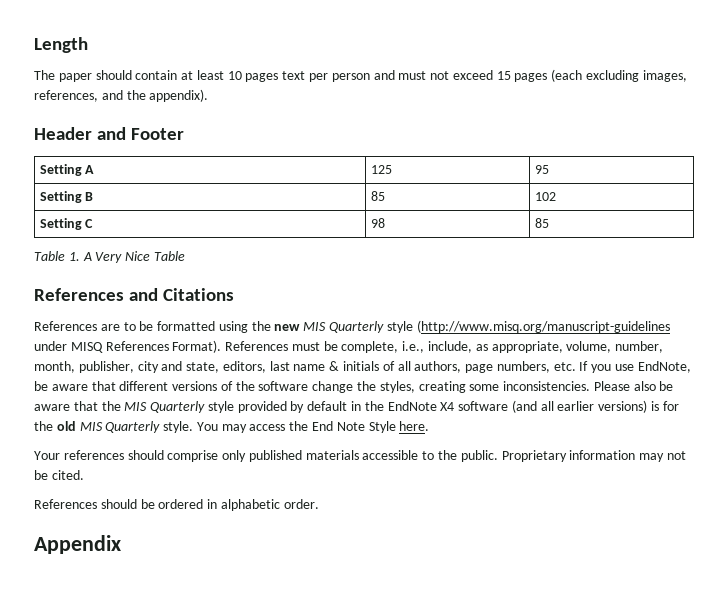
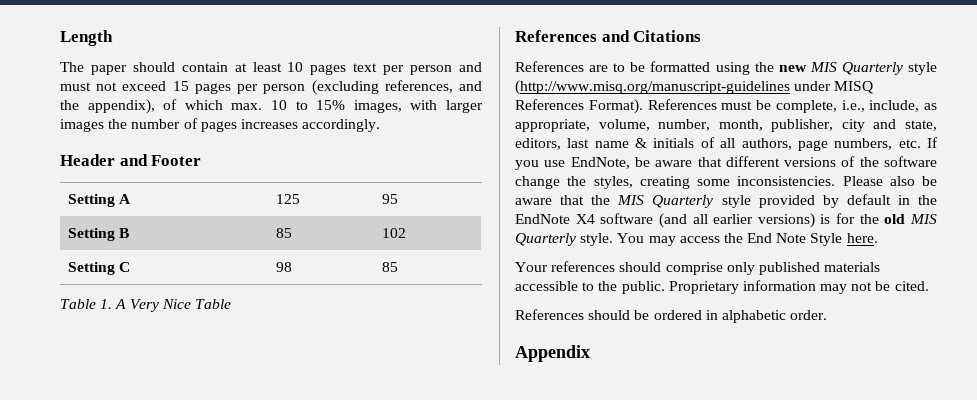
- The paper should contain at least 10 pages text per person and must not exceed 15 pages (each excluding images, references, and the appendix).
+ The paper should contain at least 10 pages text per person and must not exceed 15 pages per person (excluding references, and the appendix), of which max. 10 to 15% images, with larger images the number of pages increases accordingly.

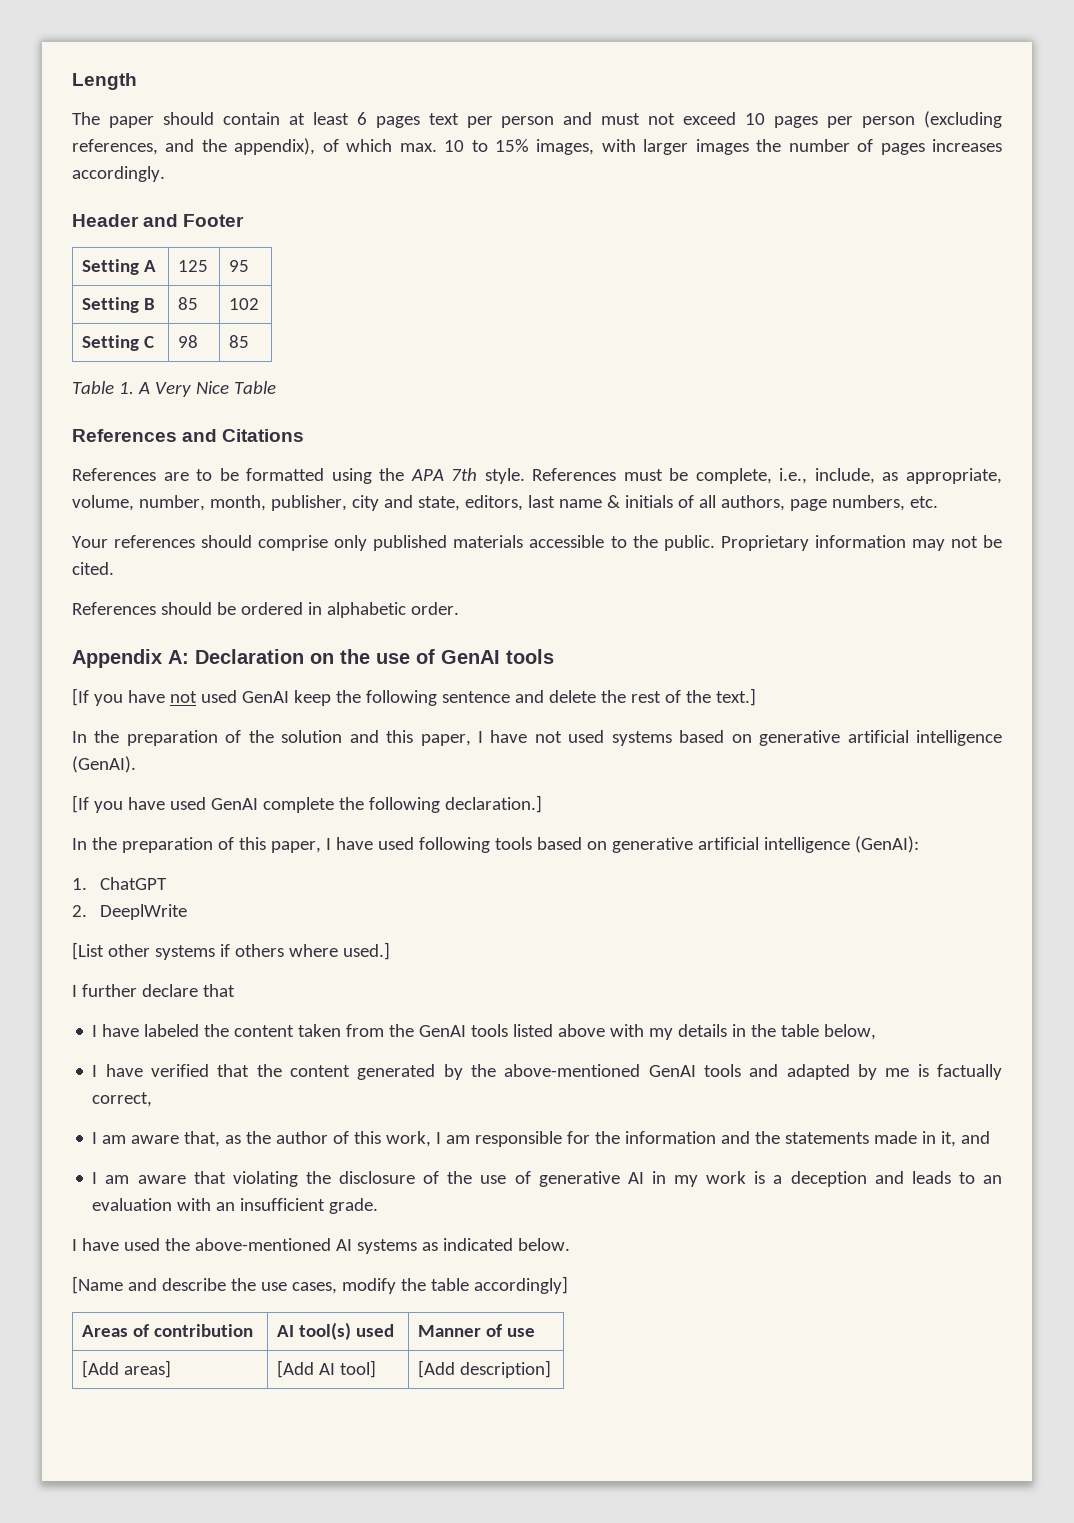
- The paper should contain at least 10 pages text per person and must not exceed 15 pages per person (excluding references, and the appendix), of which max. 10 to 15% images, with larger images the number of pages increases accordingly.
+ The paper should contain at least 6 pages text per person and must not exceed 10 pages per person (excluding references, and the appendix), of which max. 10 to 15% images, with larger images the number of pages increases accordingly.
- References are to be formatted using the new MIS Quarterly style (http://www.misq.org/manuscript-guidelines under MISQ References Format).
+ References are to be formatted using the APA 7th style.
- References must be complete, i.e., include, as appropriate, volume, number, month, publisher, city and state, editors, last name & initials of all authors, page numbers, etc. If you use EndNote, be aware that different versions of the software change the styles, creating some inconsistencies. Please also be aware that the MIS Quarterly style provided by default in the EndNote X4 software (and all earlier versions) is for the old MIS Quarterly style. You may access the End Note Style here.
+ References must be complete, i.e., include, as appropriate, volume, number, month, publisher, city and state, editors, last name & initials of all authors, page numbers, etc.
- Appendix
+ Appendix A: Declaration on the use of GenAI tools
+ [If you have not used GenAI keep the following sentence and delete the rest of the text.]
+ In the preparation of the solution and this paper, I have not used systems based on generative artificial intelligence (GenAI).
+ [If you have used GenAI complete the following declaration.]
+ In the preparation of this paper, I have used following tools based on generative artificial intelligence (GenAI):
+ 1. ChatGPT
+ 2. DeeplWrite
+ [List other systems if others where used.]
+ I further declare that
+ I have labeled the content taken from the GenAI tools listed above with my details in the table below,
+ I have verified that the content generated by the above-mentioned GenAI tools and adapted by me is factually correct,
+ I am aware that, as the author of this work, I am responsible for the information and the statements made in it, and
+ I am aware that violating the disclosure of the use of generative AI in my work is a deception and leads to an evaluation with an insufficient grade.
+ I have used the above-mentioned AI systems as indicated below.
+ [Name and describe the use cases, modify the table accordingly]
+ Areas of contribution | AI tool(s) used | Manner of use
+ [Add areas] | [Add AI tool] | [Add description]

